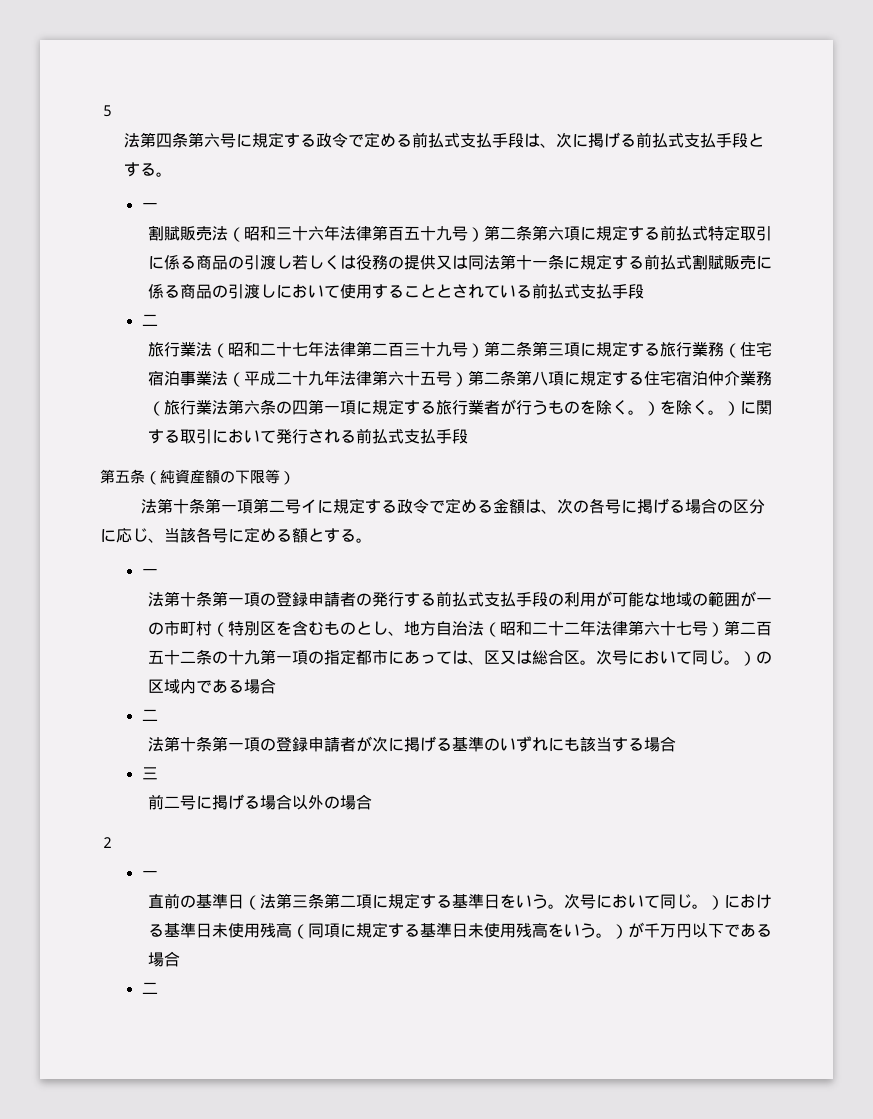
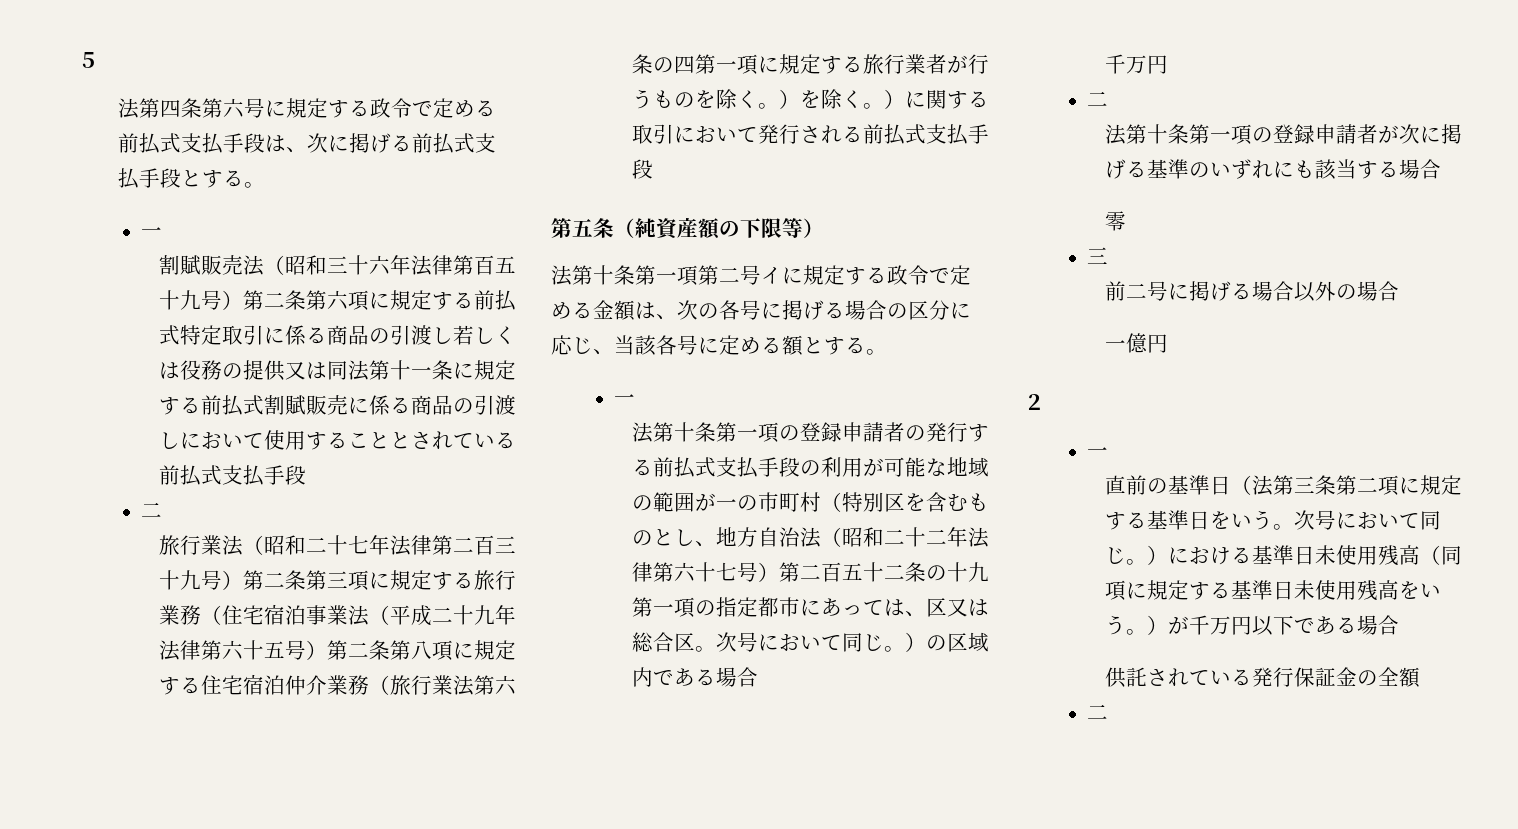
  次号において同じ。）の区域内である場合
+ 千万円
+ 零
+ 一億円
+ 供託されている発行保証金の全額

